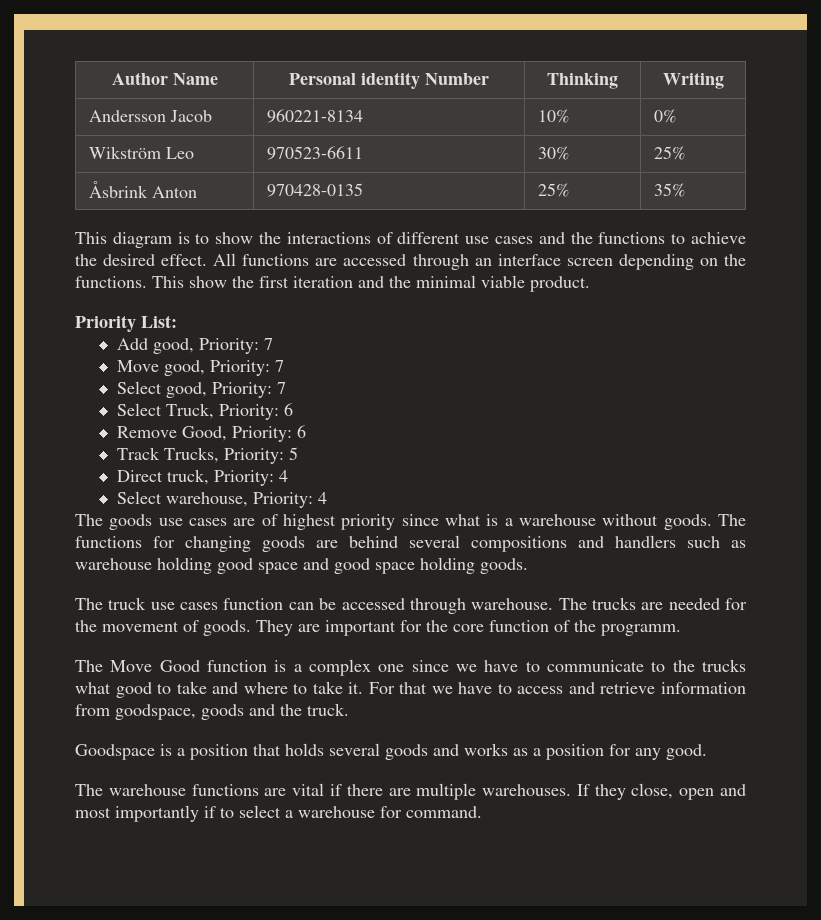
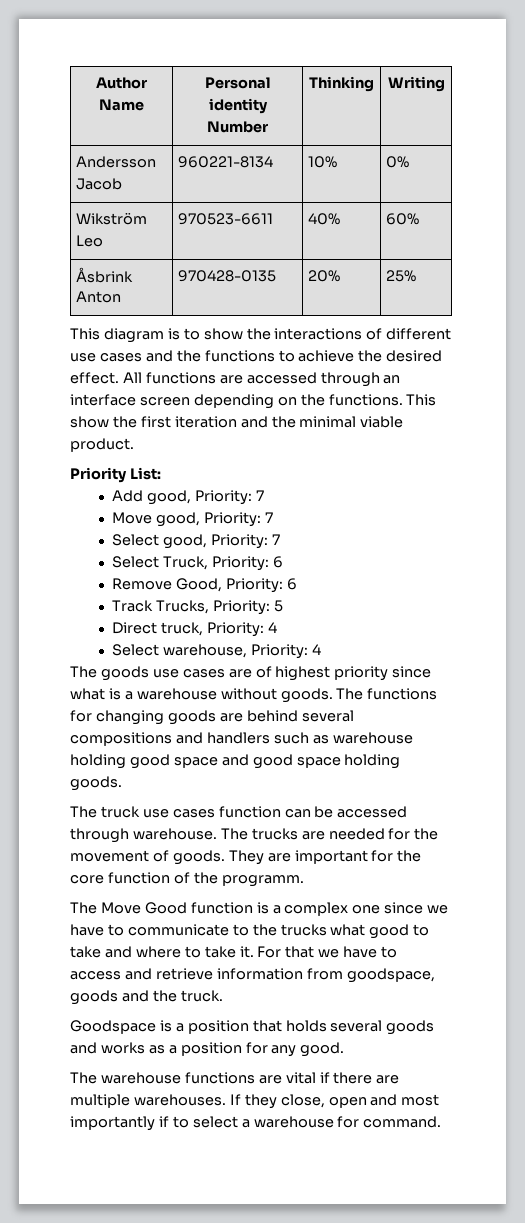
- Wikström Leo | 970523-6611 | 30% | 25%
+ Wikström Leo | 970523-6611 | 40% | 60%
- Åsbrink Anton | 970428-0135 | 25% | 35%
+ Åsbrink Anton | 970428-0135 | 20% | 25%

